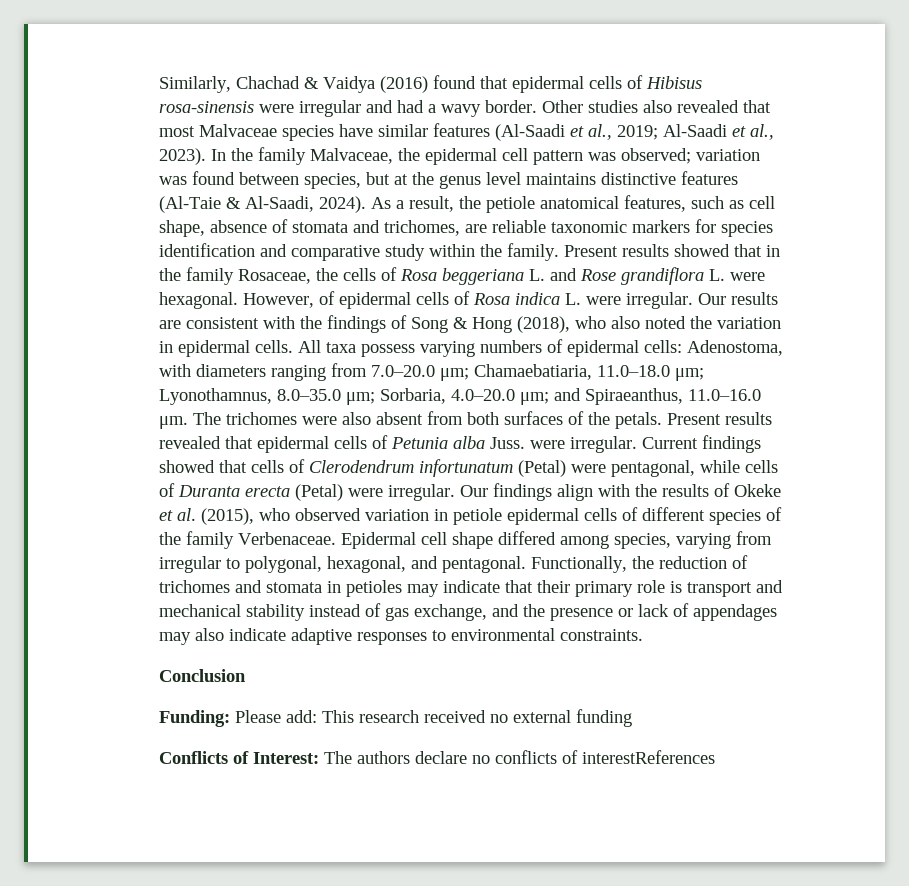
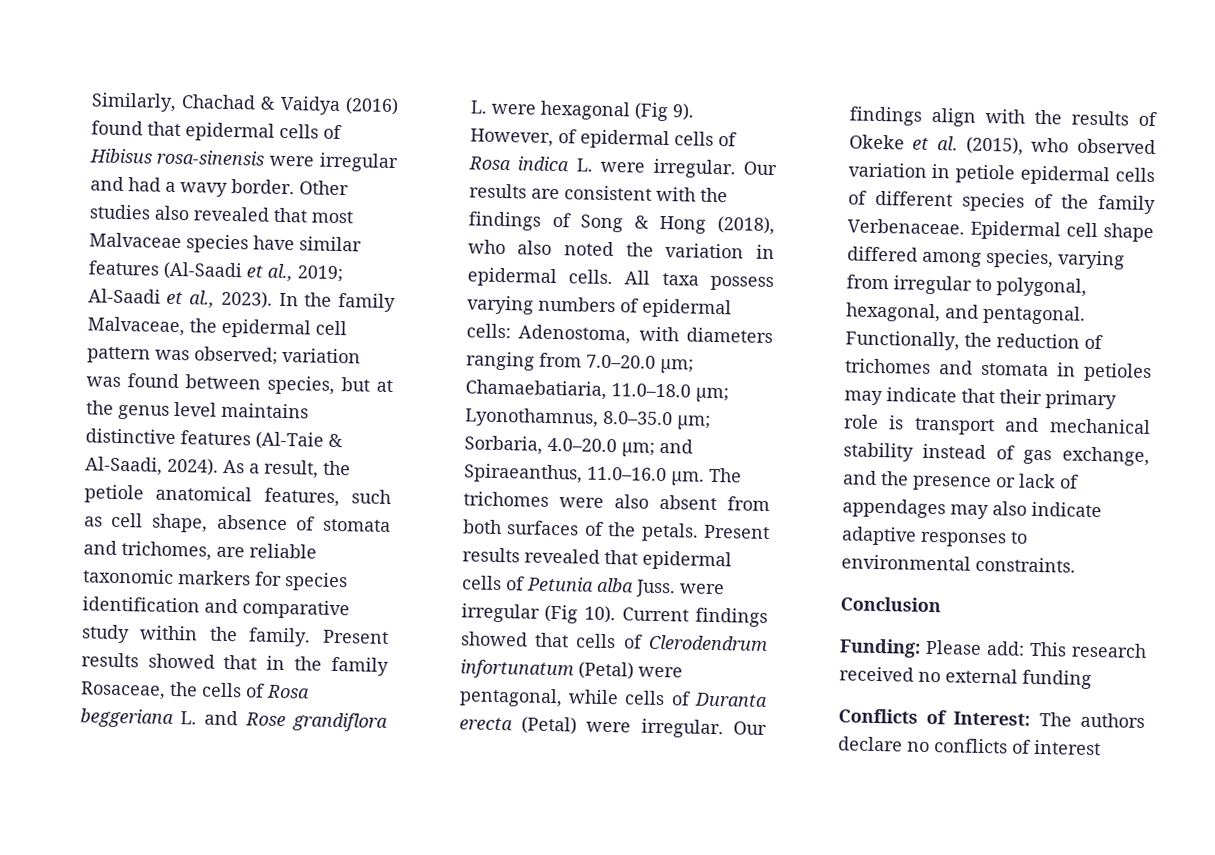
- Present results showed that in the family Rosaceae, the cells of Rosa beggeriana L. and Rose grandiflora L. were hexagonal.
+ Present results showed that in the family Rosaceae, the cells of Rosa beggeriana L. and Rose grandiflora L. were hexagonal (Fig 9).
- Present results revealed that epidermal cells of Petunia alba Juss. were irregular.
+ Present results revealed that epidermal cells of Petunia alba Juss. were irregular (Fig 10).
- Conflicts of Interest: The authors declare no conflicts of interestReferences
+ Conflicts of Interest: The authors declare no conflicts of interest

